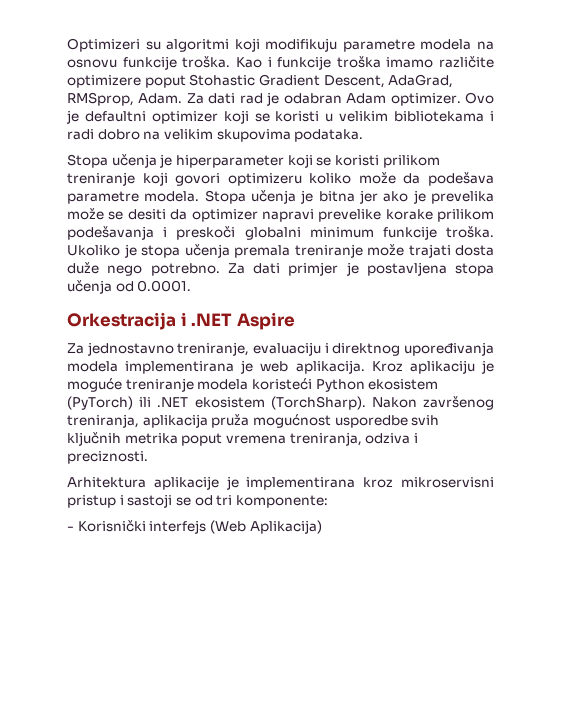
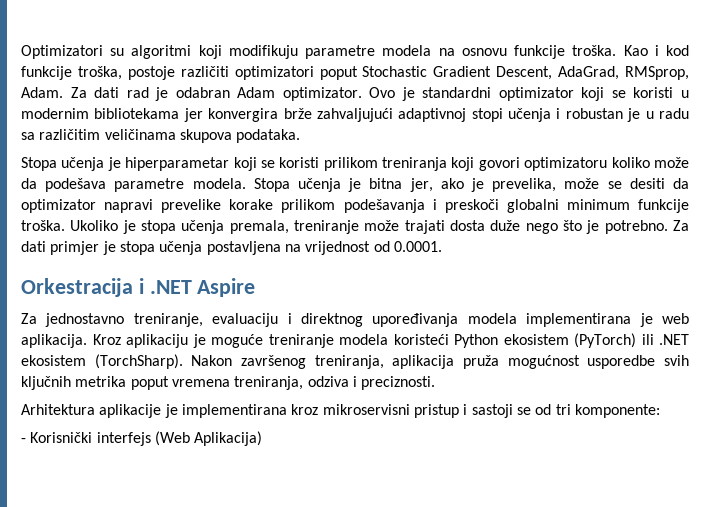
- Optimizeri su algoritmi koji modifikuju parametre modela na osnovu funkcije troška.
+ Optimizatori su algoritmi koji modifikuju parametre modela na osnovu funkcije troška.
- Kao i funkcije troška imamo različite optimizere poput Stohastic Gradient Descent, AdaGrad, RMSprop, Adam.
+ Kao i kod funkcije troška, postoje različiti optimizatori poput Stochastic Gradient Descent, AdaGrad, RMSprop, Adam.
- Za dati rad je odabran Adam optimizer.
+ Za dati rad je odabran Adam optimizator.
- Ovo je defaultni optimizer koji se koristi u velikim bibliotekama i radi dobro na velikim skupovima podataka.
+ Ovo je standardni optimizator koji se koristi u modernim bibliotekama jer konvergira brže zahvaljujući adaptivnoj stopi učenja i robustan je u radu sa različitim veličinama skupova podataka.
- Stopa učenja je hiperparameter koji se koristi prilikom treniranje koji govori optimizeru koliko može da podešava parametre modela.
+ Stopa učenja je hiperparametar koji se koristi prilikom treniranja koji govori optimizatoru koliko može da podešava parametre modela.
- Stopa učenja je bitna jer ako je prevelika može se desiti da optimizer napravi prevelike korake prilikom podešavanja i preskoči globalni minimum funkcije troška.
+ Stopa učenja je bitna jer, ako je prevelika, može se desiti da optimizator napravi prevelike korake prilikom podešavanja i preskoči globalni minimum funkcije troška.
- Ukoliko je stopa učenja premala treniranje može trajati dosta duže nego potrebno.
+ Ukoliko je stopa učenja premala, treniranje može trajati dosta duže nego što je potrebno.
- Za dati primjer je postavljena stopa učenja od 0.0001.
+ Za dati primjer je stopa učenja postavljena na vrijednost od 0.0001.

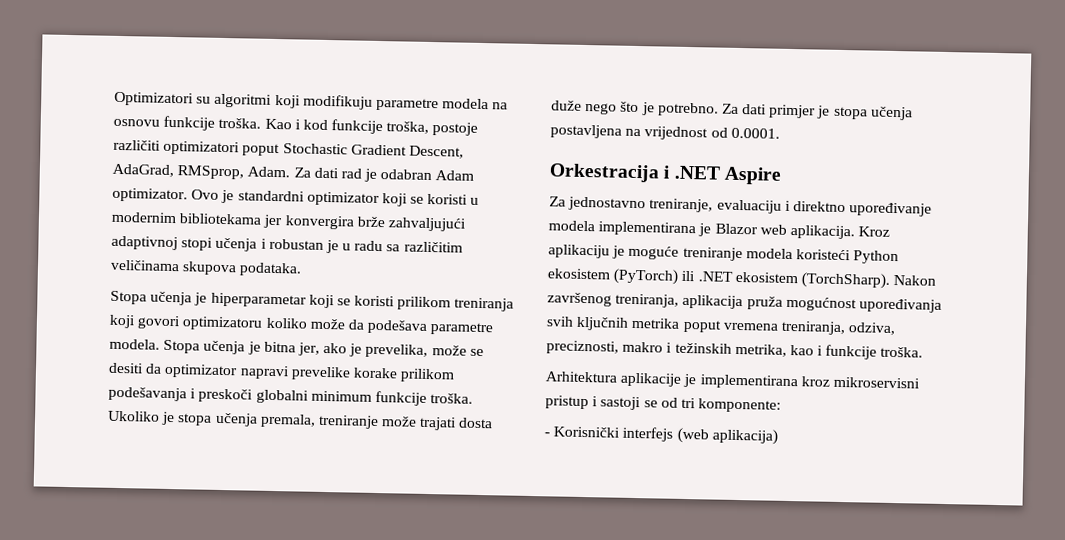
- Za jednostavno treniranje, evaluaciju i direktnog upoređivanja modela implementirana je web aplikacija.
+ Za jednostavno treniranje, evaluaciju i direktno upoređivanje modela implementirana je Blazor web aplikacija.
- Nakon završenog treniranja, aplikacija pruža mogućnost usporedbe svih ključnih metrika poput vremena treniranja, odziva i preciznosti.
+ Nakon završenog treniranja, aplikacija pruža mogućnost upoređivanja svih ključnih metrika poput vremena treniranja, odziva, preciznosti, makro i težinskih metrika, kao i funkcije troška.
- - Korisnički interfejs (Web Aplikacija)
+ - Korisnički interfejs (web aplikacija)

